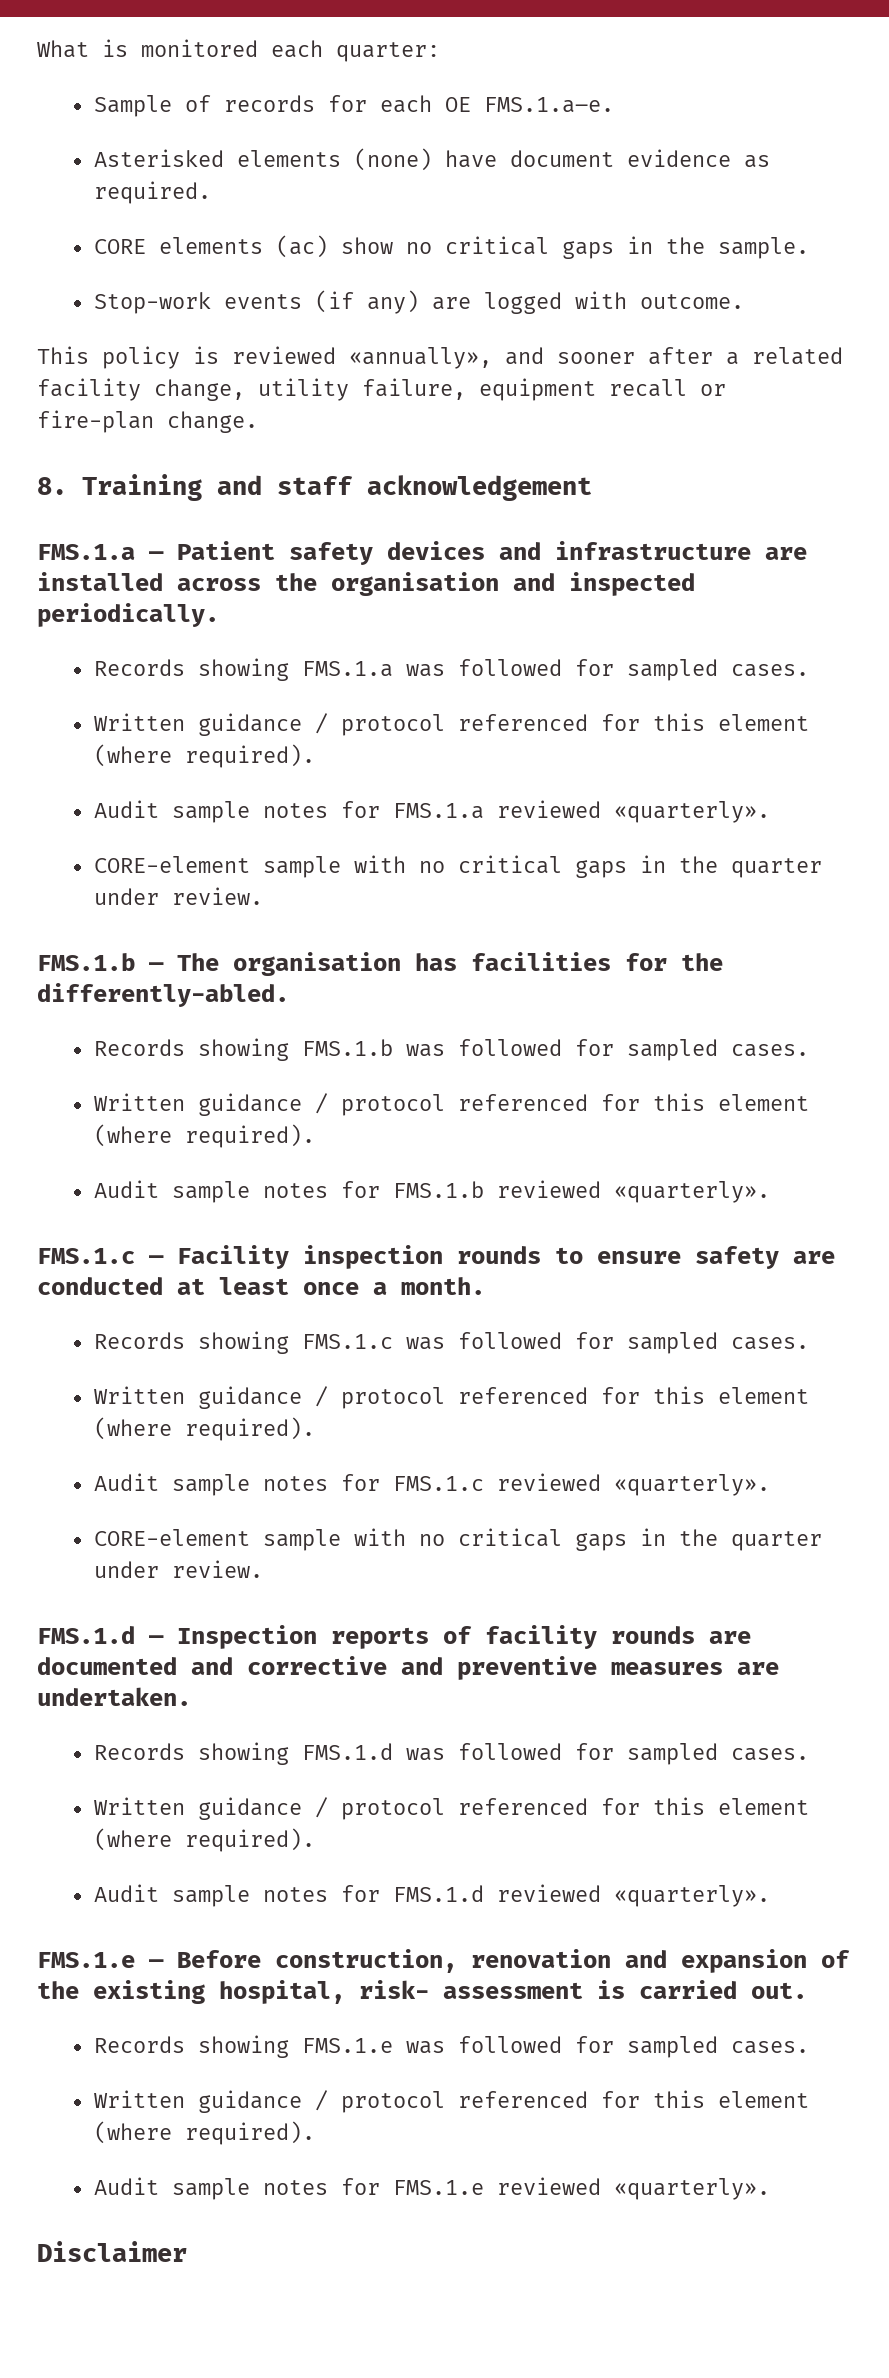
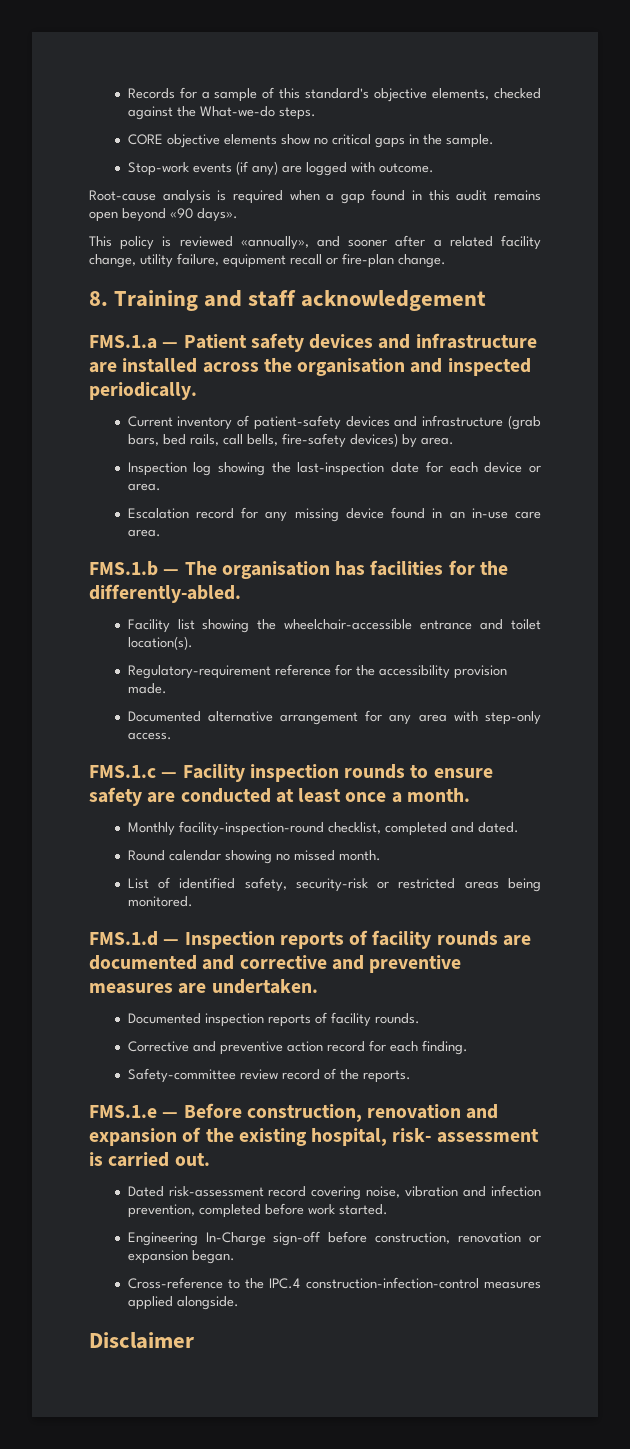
- What is monitored each quarter:
- Sample of records for each OE FMS.1.a–e.
- Asterisked elements (none) have document evidence as required.
+ Records for a sample of this standard's objective elements, checked against the What-we-do steps.
- CORE elements (ac) show no critical gaps in the sample.
+ CORE objective elements show no critical gaps in the sample.
+ Root-cause analysis is required when a gap found in this audit remains open beyond «90 days».
- Records showing FMS.1.a was followed for sampled cases.
- Written guidance / protocol referenced for this element (where required).
- Audit sample notes for FMS.1.a reviewed «quarterly».
- CORE-element sample with no critical gaps in the quarter under review.
+ Current inventory of patient-safety devices and infrastructure (grab bars, bed rails, call bells, fire-safety devices) by area.
+ Inspection log showing the last-inspection date for each device or area.
+ Escalation record for any missing device found in an in-use care area.
- Records showing FMS.1.b was followed for sampled cases.
- Written guidance / protocol referenced for this element (where required).
- Audit sample notes for FMS.1.b reviewed «quarterly».
+ Facility list showing the wheelchair-accessible entrance and toilet location(s).
+ Regulatory-requirement reference for the accessibility provision made.
+ Documented alternative arrangement for any area with step-only access.
- Records showing FMS.1.c was followed for sampled cases.
- Written guidance / protocol referenced for this element (where required).
- Audit sample notes for FMS.1.c reviewed «quarterly».
- CORE-element sample with no critical gaps in the quarter under review.
+ Monthly facility-inspection-round checklist, completed and dated.
+ Round calendar showing no missed month.
+ List of identified safety, security-risk or restricted areas being monitored.
- Records showing FMS.1.d was followed for sampled cases.
- Written guidance / protocol referenced for this element (where required).
- Audit sample notes for FMS.1.d reviewed «quarterly».
+ Documented inspection reports of facility rounds.
+ Corrective and preventive action record for each finding.
+ Safety-committee review record of the reports.
- Records showing FMS.1.e was followed for sampled cases.
- Written guidance / protocol referenced for this element (where required).
- Audit sample notes for FMS.1.e reviewed «quarterly».
+ Dated risk-assessment record covering noise, vibration and infection prevention, completed before work started.
+ Engineering In-Charge sign-off before construction, renovation or expansion began.
+ Cross-reference to the IPC.4 construction-infection-control measures applied alongside.

